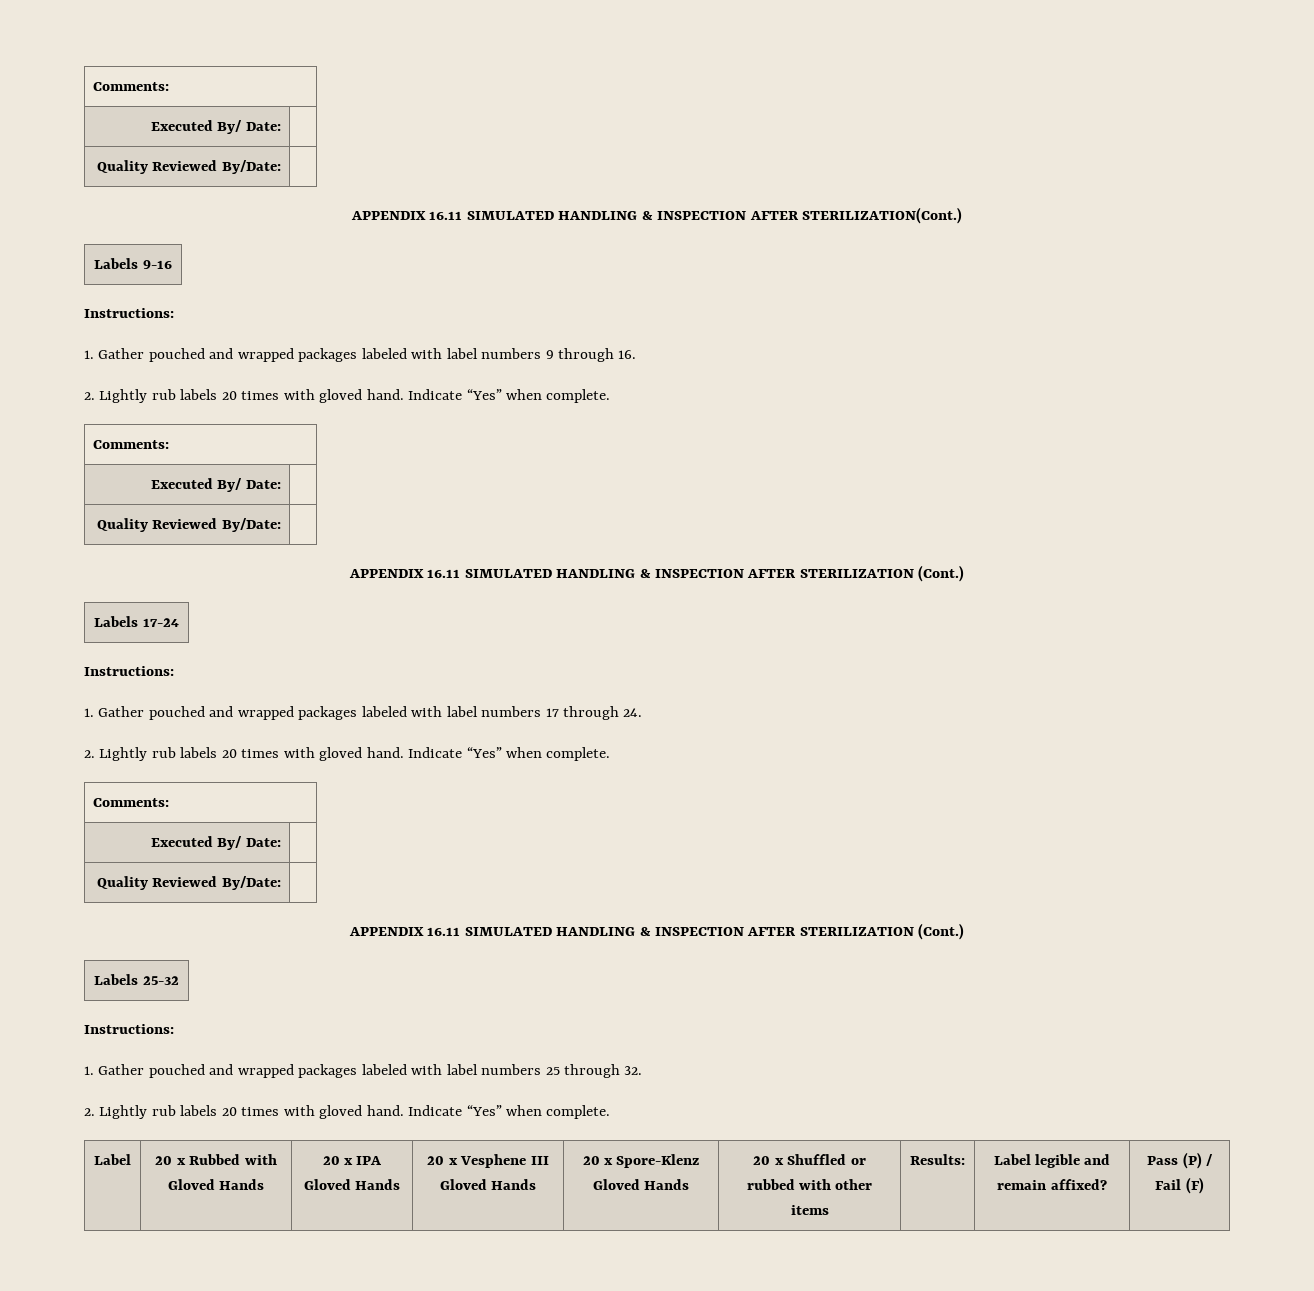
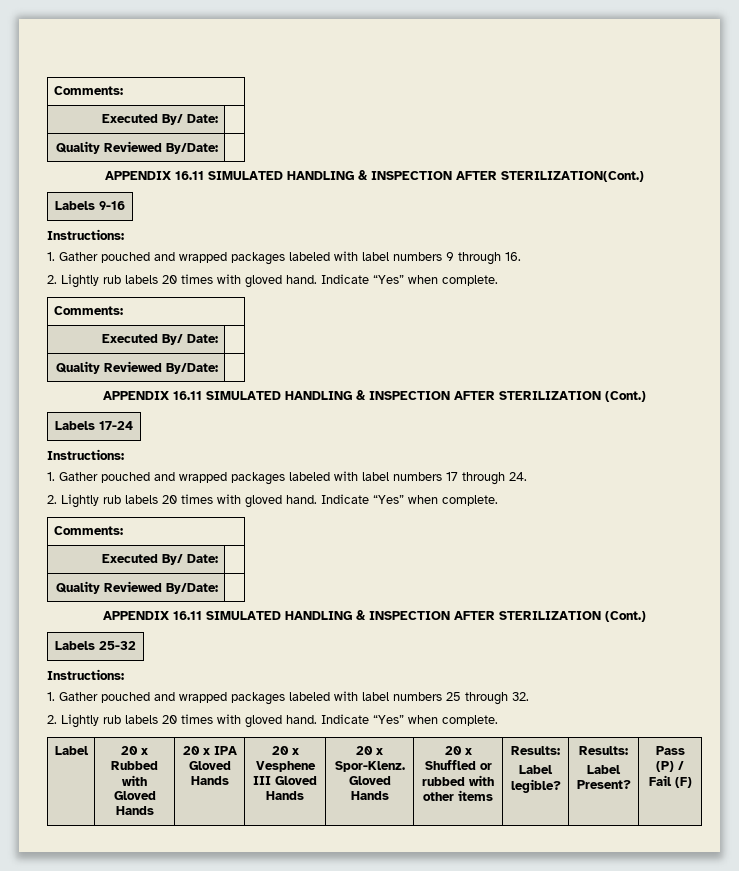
- 20 x Spore-Klenz Gloved Hands
+ 20 x Spor-Klenz. Gloved Hands
- Label legible and remain affixed?
+ Label legible? | Results:
+ Label Present?

